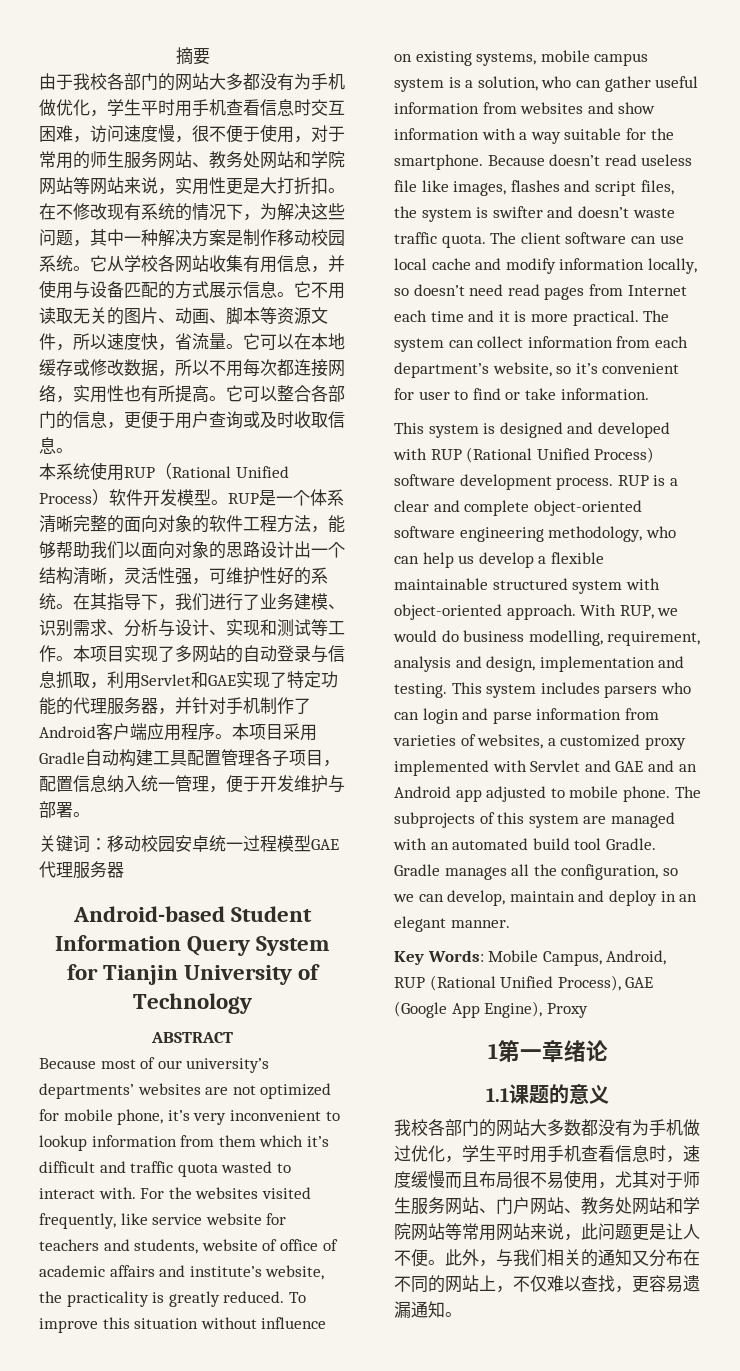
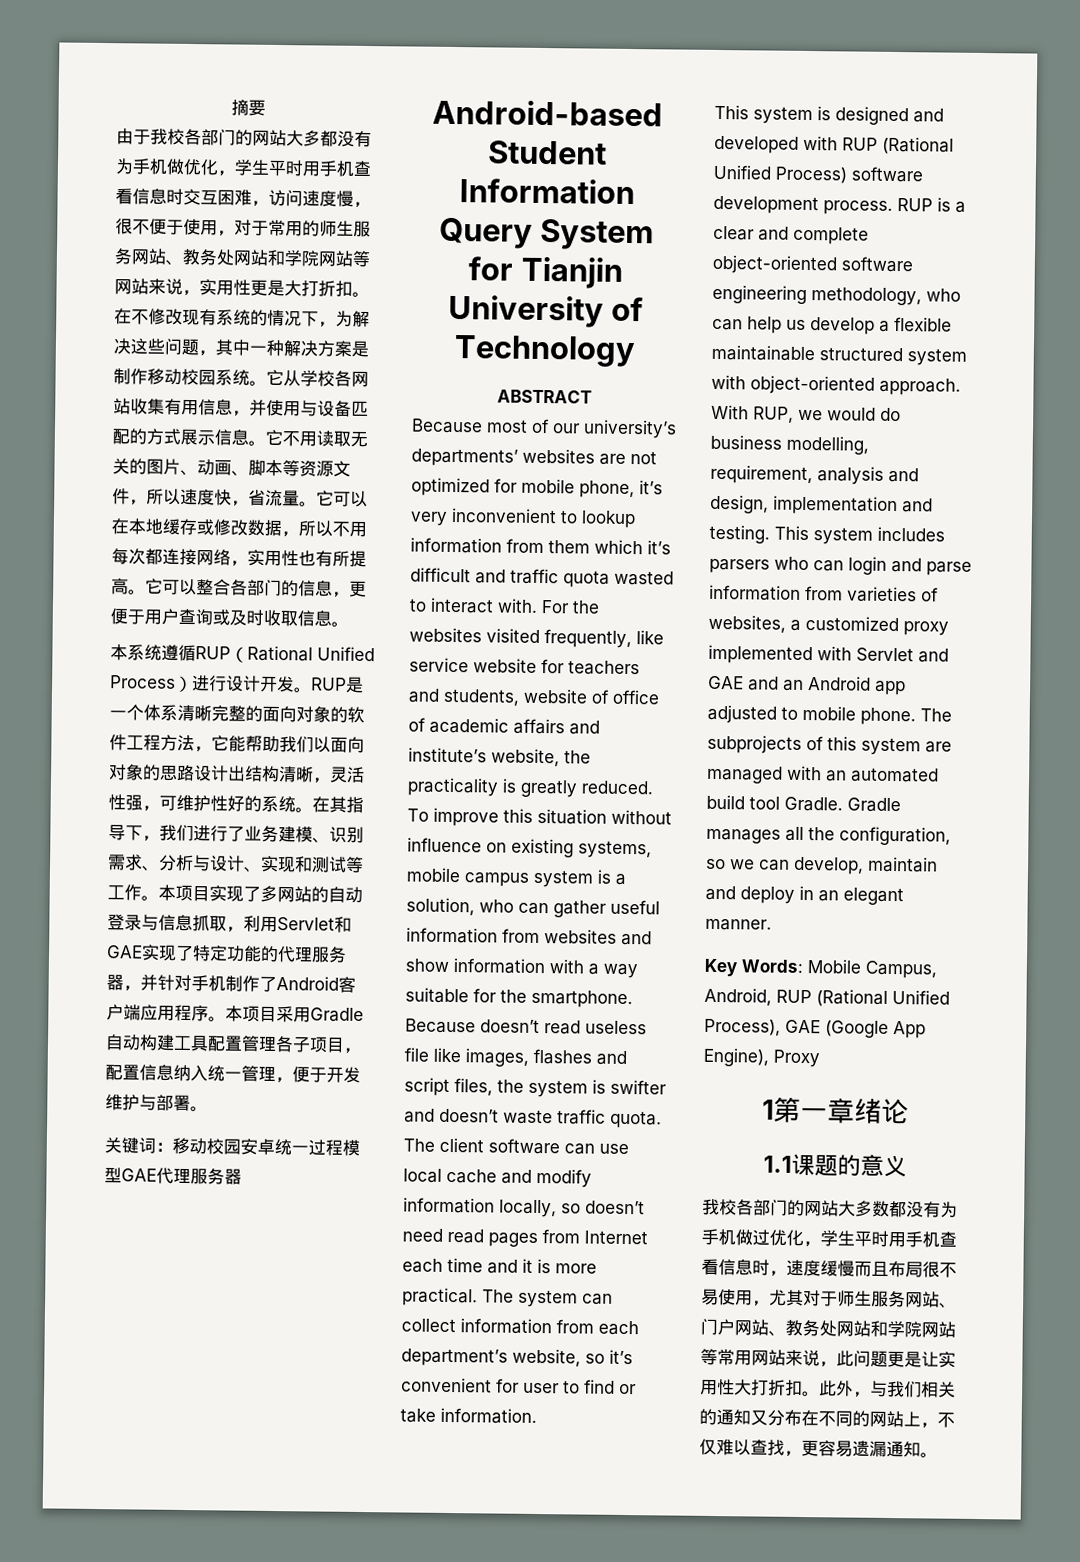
- 本系统使用RUP（Rational Unified Process）软件开发模型。
+ 本系统遵循RUP（Rational Unified Process）进行设计开发。
- RUP是一个体系清晰完整的面向对象的软件工程方法，能够帮助我们以面向对象的思路设计出一个结构清晰，灵活性强，可维护性好的系统。
+ RUP是一个体系清晰完整的面向对象的软件工程方法，它能帮助我们以面向对象的思路设计出结构清晰，灵活性强，可维护性好的系统。
- 我校各部门的网站大多数都没有为手机做过优化，学生平时用手机查看信息时，速度缓慢而且布局很不易使用，尤其对于师生服务网站、门户网站、教务处网站和学院网站等常用网站来说，此问题更是让人不便。
+ 我校各部门的网站大多数都没有为手机做过优化，学生平时用手机查看信息时，速度缓慢而且布局很不易使用，尤其对于师生服务网站、门户网站、教务处网站和学院网站等常用网站来说，此问题更是让实用性大打折扣。

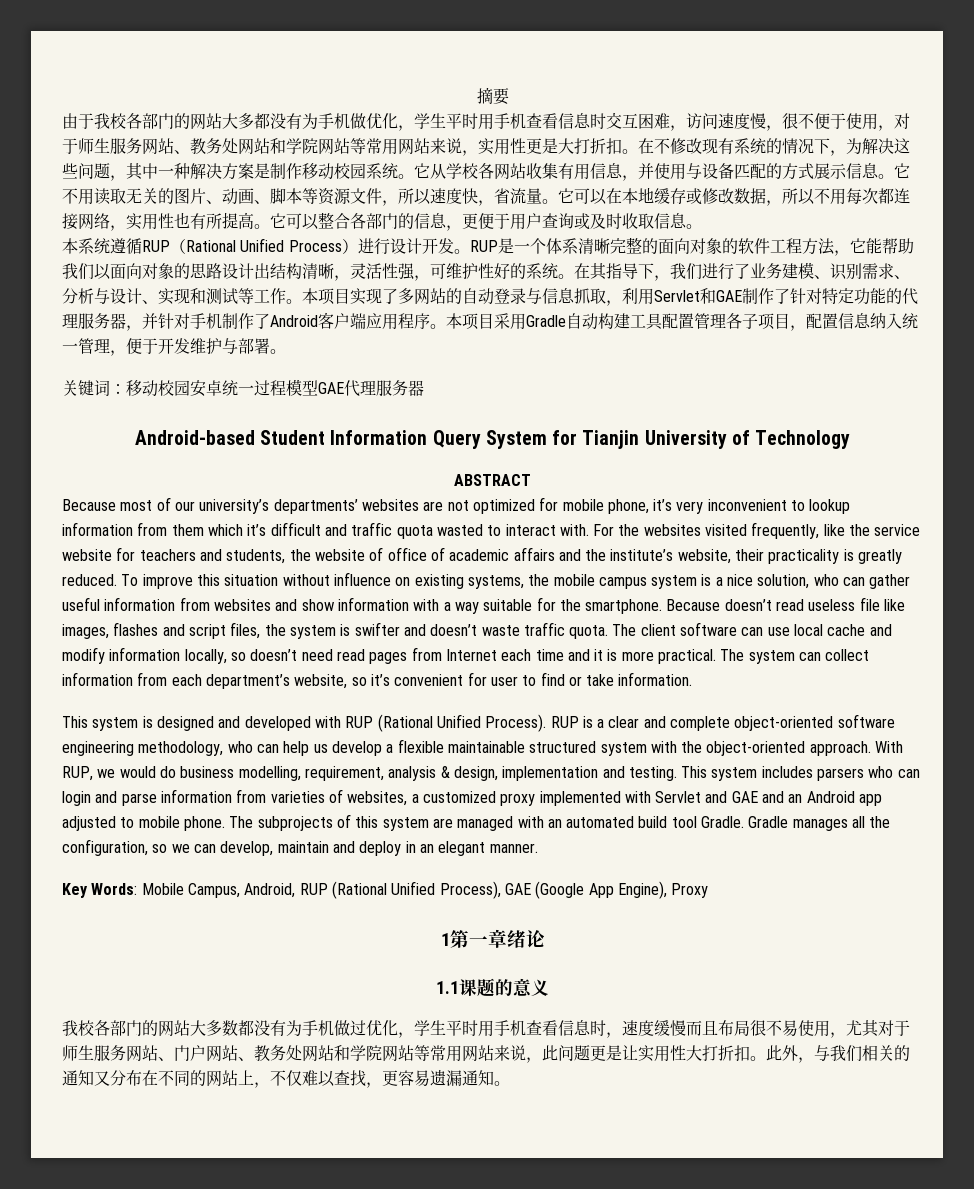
- 由于我校各部门的网站大多都没有为手机做优化，学生平时用手机查看信息时交互困难，访问速度慢，很不便于使用，对于常用的师生服务网站、教务处网站和学院网站等网站来说，实用性更是大打折扣。
+ 由于我校各部门的网站大多都没有为手机做优化，学生平时用手机查看信息时交互困难，访问速度慢，很不便于使用，对于师生服务网站、教务处网站和学院网站等常用网站来说，实用性更是大打折扣。
- 本项目实现了多网站的自动登录与信息抓取，利用Servlet和GAE实现了特定功能的代理服务器，并针对手机制作了Android客户端应用程序。
+ 本项目实现了多网站的自动登录与信息抓取，利用Servlet和GAE制作了针对特定功能的代理服务器，并针对手机制作了Android客户端应用程序。
- For the websites visited frequently, like service website for teachers and students, website of office of academic affairs and institute’s website, the practicality is greatly reduced.
+ For the websites visited frequently, like the service website for teachers and students, the website of office of academic affairs and the institute’s website, their practicality is greatly reduced.
- To improve this situation without influence on existing systems, mobile campus system is a solution, who can gather useful information from websites and show information with a way suitable for the smartphone.
+ To improve this situation without influence on existing systems, the mobile campus system is a nice solution, who can gather useful information from websites and show information with a way suitable for the smartphone.
- This system is designed and developed with RUP (Rational Unified Process) software development process.
+ This system is designed and developed with RUP (Rational Unified Process).
- RUP is a clear and complete object-oriented software engineering methodology, who can help us develop a flexible maintainable structured system with object-oriented approach.
+ RUP is a clear and complete object-oriented software engineering methodology, who can help us develop a flexible maintainable structured system with the object-oriented approach.
- With RUP, we would do business modelling, requirement, analysis and design, implementation and testing.
+ With RUP, we would do business modelling, requirement, analysis & design, implementation and testing.

